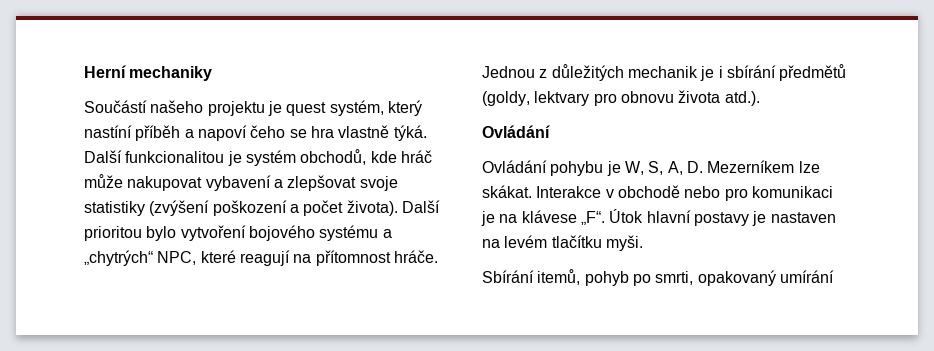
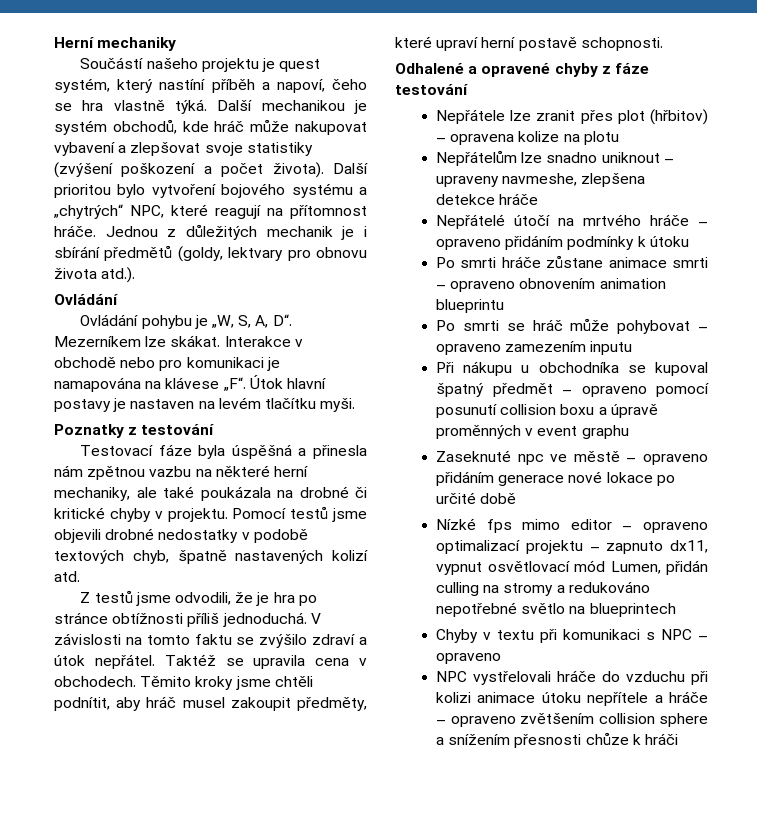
- Součástí našeho projektu je quest systém, který nastíní příběh a napoví čeho se hra vlastně týká.
+ Součástí našeho projektu je quest systém, který nastíní příběh a napoví, čeho se hra vlastně týká.
- Další funkcionalitou je systém obchodů, kde hráč může nakupovat vybavení a zlepšovat svoje statistiky (zvýšení poškození a počet života).
+ Další mechanikou je systém obchodů, kde hráč může nakupovat vybavení a zlepšovat svoje statistiky (zvýšení poškození a počet života).
- Ovládání pohybu je W, S, A, D. Mezerníkem lze skákat.
+ Ovládání pohybu je „W, S, A, D“. Mezerníkem lze skákat.
- Interakce v obchodě nebo pro komunikaci je na klávese „F“.
+ Interakce v obchodě nebo pro komunikaci je namapována na klávese „F“.
- Sbírání itemů, pohyb po smrti, opakovaný umírání
+ Poznatky z testování
+ Testovací fáze byla úspěšná a přinesla nám zpětnou vazbu na některé herní mechaniky, ale také poukázala na drobné či kritické chyby v projektu. Pomocí testů jsme objevili drobné nedostatky v podobě textových chyb, špatně nastavených kolizí atd.
+ Z testů jsme odvodili, že je hra po stránce obtížnosti příliš jednoduchá. V závislosti na tomto faktu se zvýšilo zdraví a útok nepřátel. Taktéž se upravila cena v obchodech. Těmito kroky jsme chtěli podnítit, aby hráč musel zakoupit předměty, které upraví herní postavě schopnosti.
+ Odhalené a opravené chyby z fáze testování
+ Nepřátele lze zranit přes plot (hřbitov) – opravena kolize na plotu
+ Nepřátelům lze snadno uniknout – upraveny navmeshe, zlepšena detekce hráče
+ Nepřátelé útočí na mrtvého hráče – opraveno přidáním podmínky k útoku
+ Po smrti hráče zůstane animace smrti – opraveno obnovením animation blueprintu
+ Po smrti se hráč může pohybovat – opraveno zamezením inputu
+ Při nákupu u obchodníka se kupoval špatný předmět – opraveno pomocí posunutí collision boxu a úpravě proměnných v event graphu
+ Zaseknuté npc ve městě – opraveno přidáním generace nové lokace po určité době
+ Nízké fps mimo editor – opraveno optimalizací projektu – zapnuto dx11, vypnut osvětlovací mód Lumen, přidán culling na stromy a redukováno nepotřebné světlo na blueprintech
+ Chyby v textu při komunikaci s NPC – opraveno
+ NPC vystřelovali hráče do vzduchu při kolizi animace útoku nepřítele a hráče – opraveno zvětšením collision sphere a snížením přesnosti chůze k hráči

